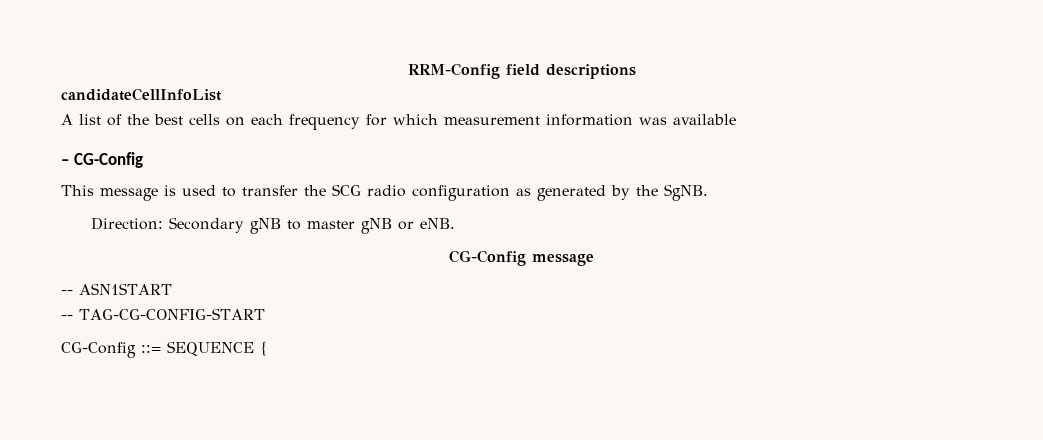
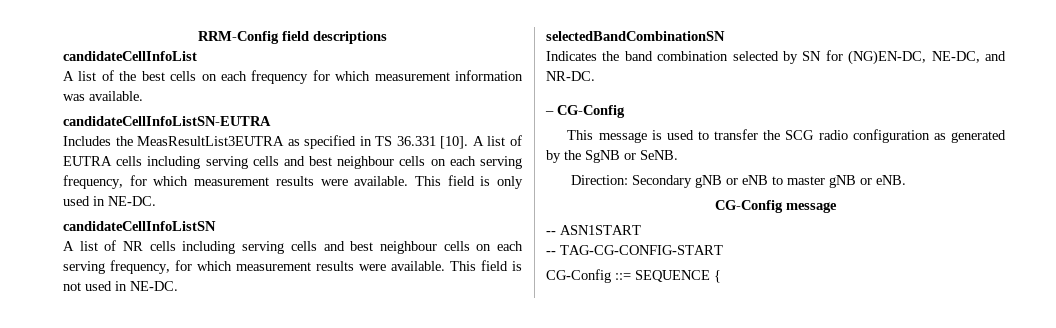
- A list of the best cells on each frequency for which measurement information was available
+ A list of the best cells on each frequency for which measurement information was available.
+ candidateCellInfoListSN-EUTRA
+ Includes the MeasResultList3EUTRA as specified in TS 36.331 [10]. A list of EUTRA cells including serving cells and best neighbour cells on each serving frequency, for which measurement results were available. This field is only used in NE-DC.
+ candidateCellInfoListSN
+ A list of NR cells including serving cells and best neighbour cells on each serving frequency, for which measurement results were available. This field is not used in NE-DC.
+ selectedBandCombinationSN
+ Indicates the band combination selected by SN for (NG)EN-DC, NE-DC, and NR-DC.
- This message is used to transfer the SCG radio configuration as generated by the SgNB.
+ This message is used to transfer the SCG radio configuration as generated by the SgNB or SeNB.
- Direction: Secondary gNB to master gNB or eNB.
+ Direction: Secondary gNB or eNB to master gNB or eNB.

